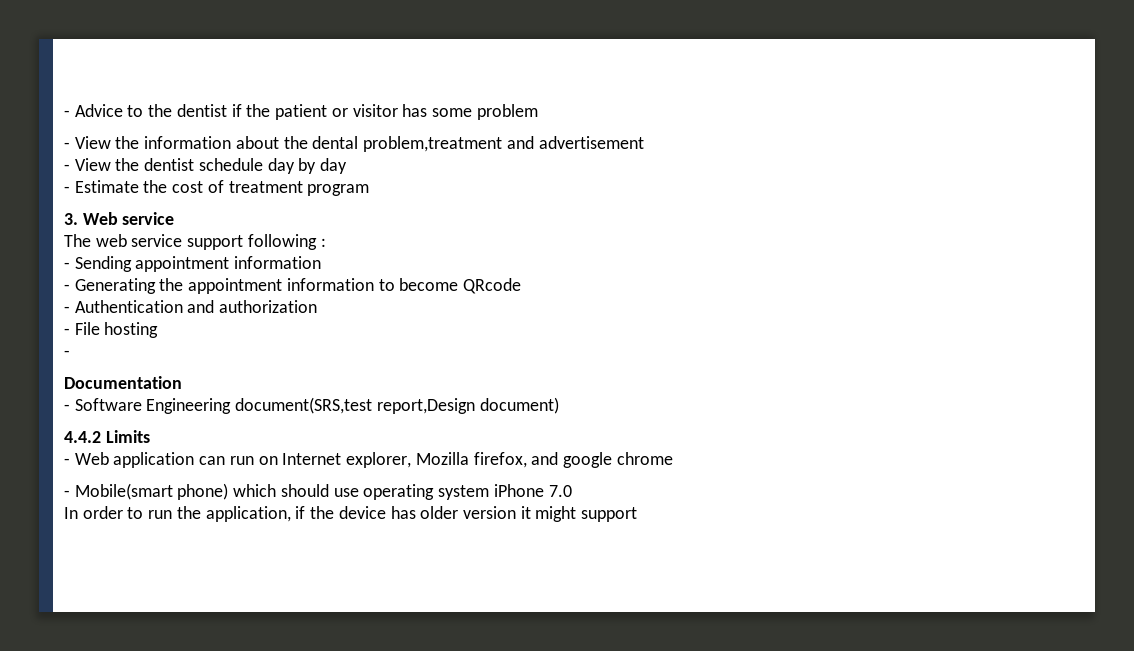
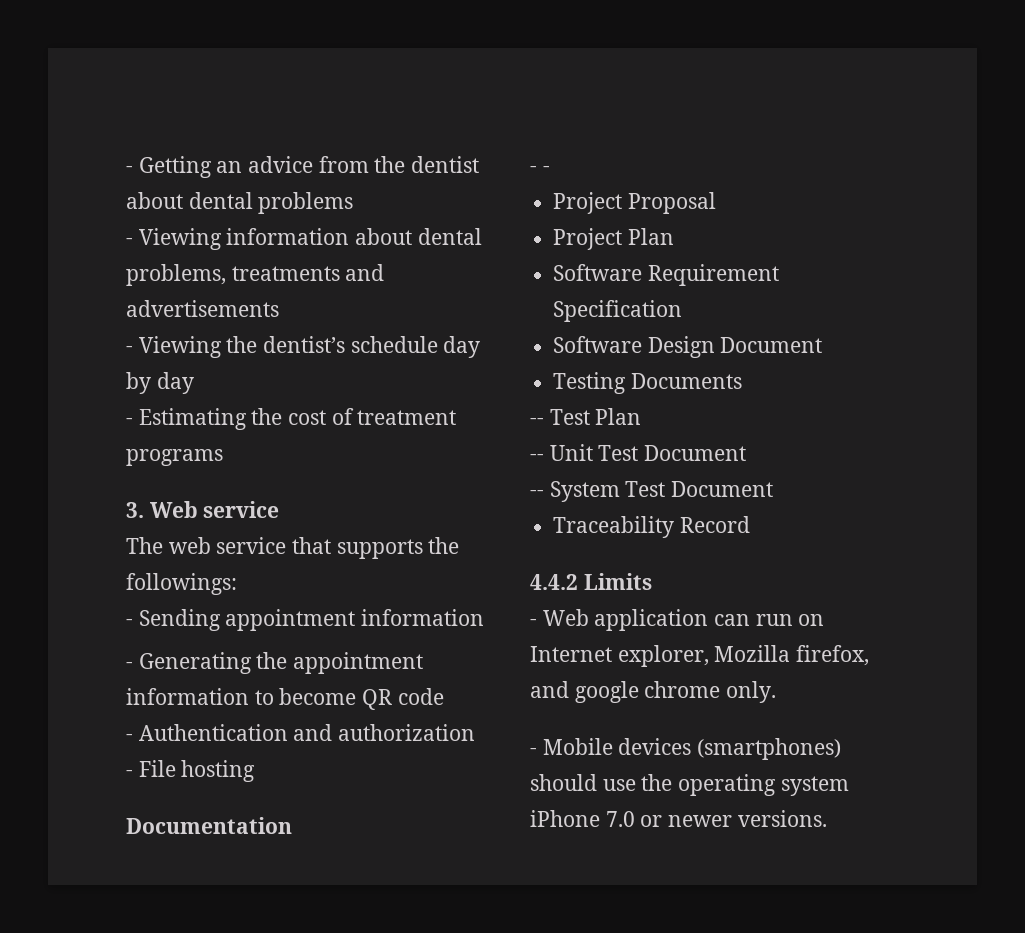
- - Advice to the dentist if the patient or visitor has some problem
- - View the information about the dental problem,treatment and advertisement
- - View the dentist schedule day by day
+ - Getting an advice from the dentist about dental problems
+ - Viewing information about dental problems, treatments and advertisements
+ - Viewing the dentist’s schedule day by day
- - Estimate the cost of treatment program
+ - Estimating the cost of treatment programs
- The web service support following :
+ The web service that supports the followings:
- - Generating the appointment information to become QRcode
+ - Generating the appointment information to become QR code
  - File hosting
- -
- - Software Engineering document(SRS,test report,Design document)
+ - -
+ Project Proposal
+ Project Plan
+ Software Requirement Specification
+ Software Design Document
+ Testing Documents
+ -- Test Plan
+ -- Unit Test Document
+ -- System Test Document
+ Traceability Record
- - Web application can run on Internet explorer, Mozilla firefox, and google chrome
- - Mobile(smart phone) which should use operating system iPhone 7.0
- In order to run the application, if the device has older version it might support
+ - Web application can run on Internet explorer, Mozilla firefox, and google chrome only.
+ - Mobile devices (smartphones) should use the operating system iPhone 7.0 or newer versions.

